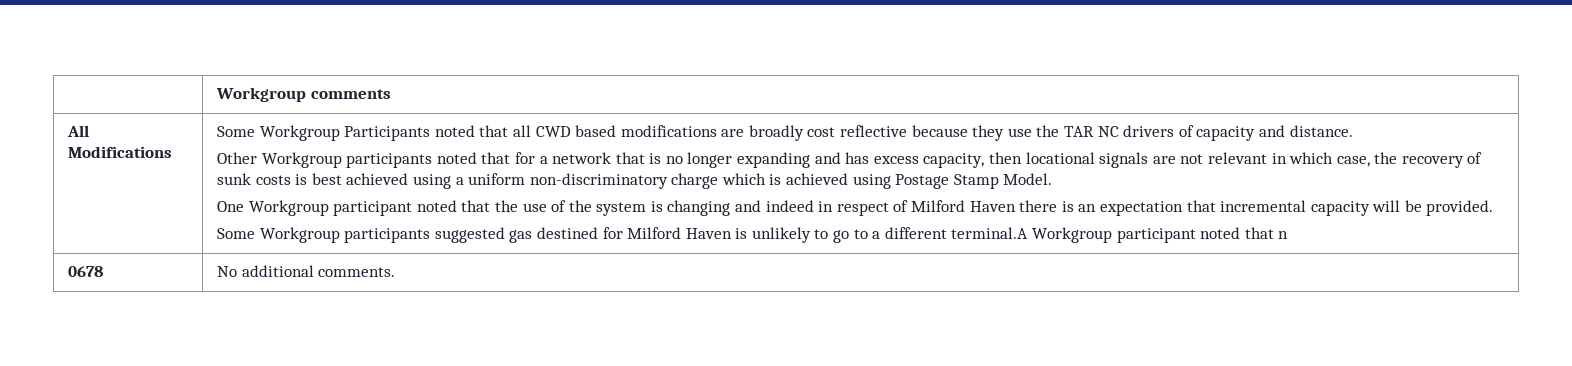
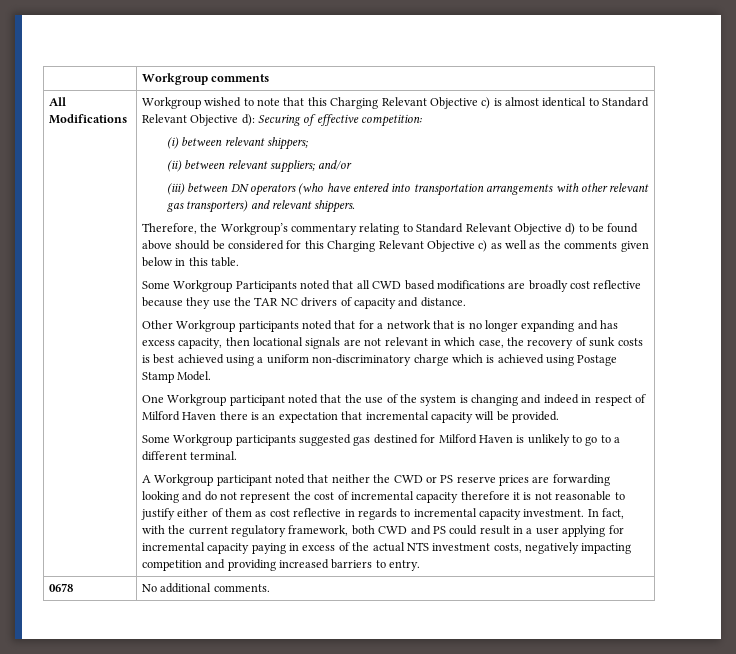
+ Workgroup wished to note that this Charging Relevant Objective c) is almost identical to Standard Relevant Objective d): Securing of effective competition:
+ (i) between relevant shippers;
+ (ii) between relevant suppliers; and/or
+ (iii) between DN operators (who have entered into transportation arrangements with other relevant gas transporters) and relevant shippers.
+ Therefore, the Workgroup’s commentary relating to Standard Relevant Objective d) to be found above should be considered for this Charging Relevant Objective c) as well as the comments given below in this table.
- Some Workgroup participants suggested gas destined for Milford Haven is unlikely to go to a different terminal.A Workgroup participant noted that n
+ Some Workgroup participants suggested gas destined for Milford Haven is unlikely to go to a different terminal.
+ A Workgroup participant noted that neither the CWD or PS reserve prices are forwarding looking and do not represent the cost of incremental capacity therefore it is not reasonable to justify either of them as cost reflective in regards to incremental capacity investment. In fact, with the current regulatory framework, both CWD and PS could result in a user applying for incremental capacity paying in excess of the actual NTS investment costs, negatively impacting competition and providing increased barriers to entry.

